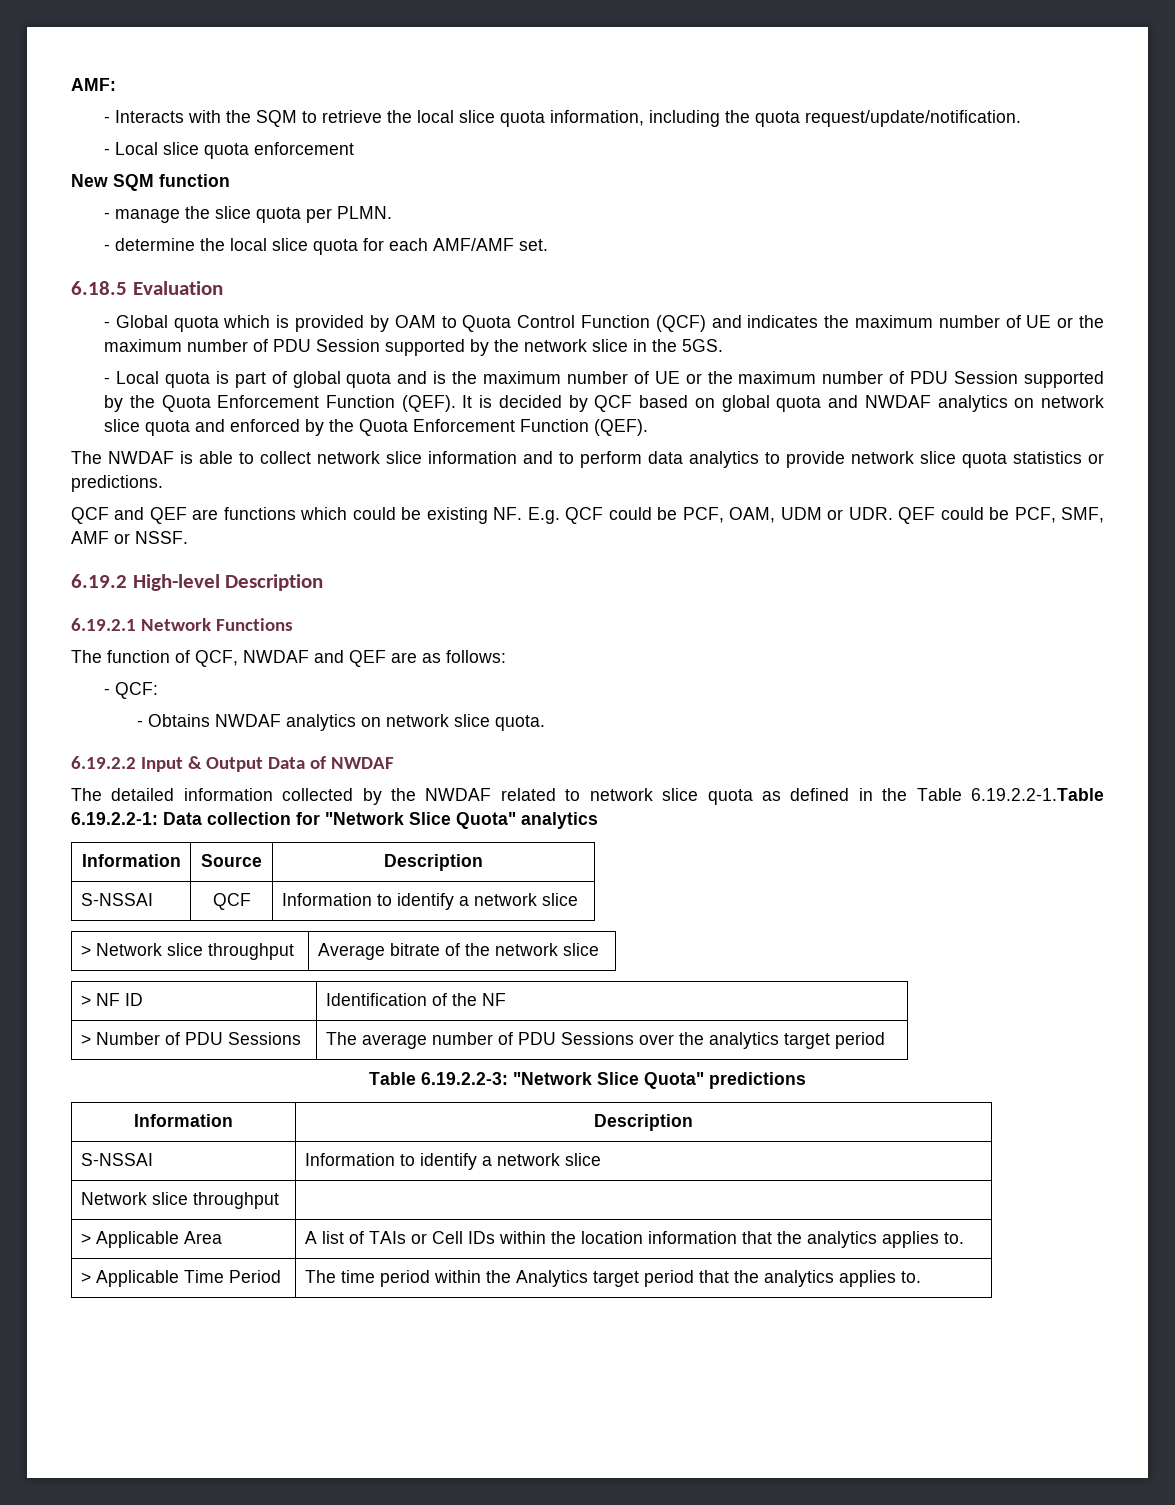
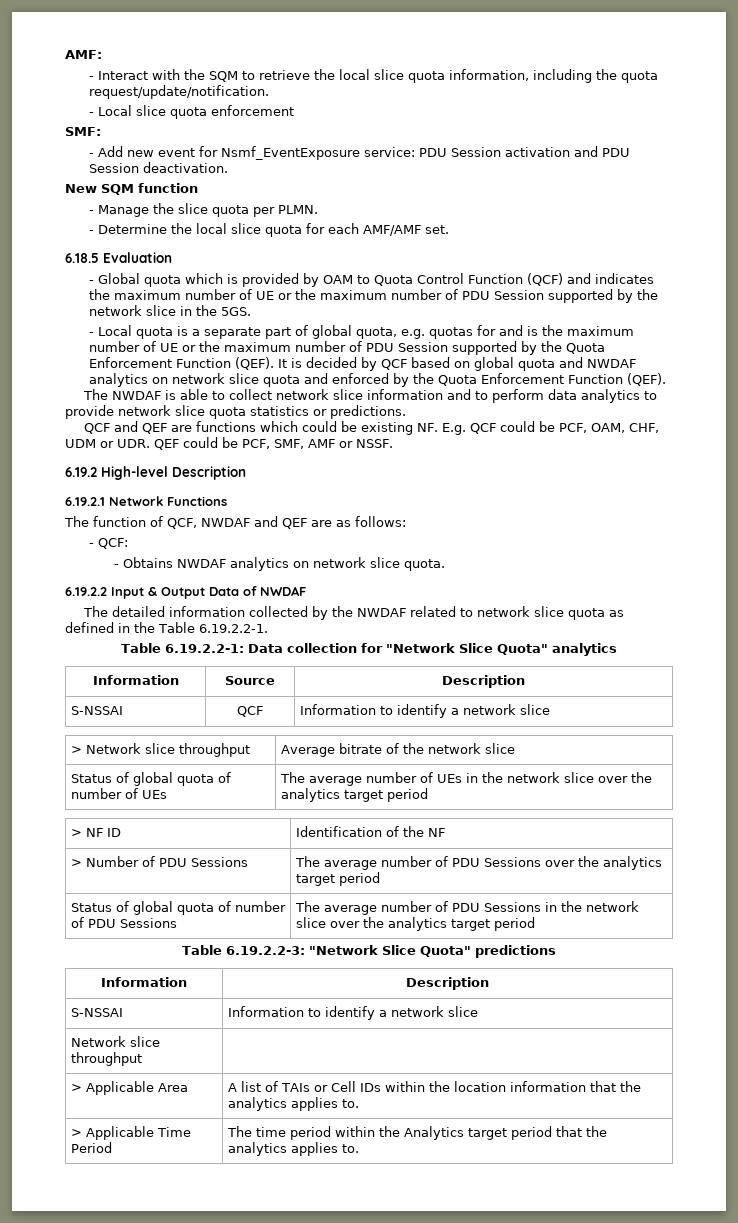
- - Interacts with the SQM to retrieve the local slice quota information, including the quota request/update/notification.
+ - Interact with the SQM to retrieve the local slice quota information, including the quota request/update/notification.
+ SMF:
+ - Add new event for Nsmf_EventExposure service: PDU Session activation and PDU Session deactivation.
- - manage the slice quota per PLMN.
+ - Manage the slice quota per PLMN.
- - determine the local slice quota for each AMF/AMF set.
+ - Determine the local slice quota for each AMF/AMF set.
- - Local quota is part of global quota and is the maximum number of UE or the maximum number of PDU Session supported by the Quota Enforcement Function (QEF).
+ - Local quota is a separate part of global quota, e.g. quotas for and is the maximum number of UE or the maximum number of PDU Session supported by the Quota Enforcement Function (QEF).
- QCF and QEF are functions which could be existing NF. E.g. QCF could be PCF, OAM, UDM or UDR. QEF could be PCF, SMF, AMF or NSSF.
+ QCF and QEF are functions which could be existing NF. E.g. QCF could be PCF, OAM, CHF, UDM or UDR. QEF could be PCF, SMF, AMF or NSSF.
- The detailed information collected by the NWDAF related to network slice quota as defined in the Table 6.19.2.2-1.Table 6.19.2.2-1: Data collection for "Network Slice Quota" analytics
+ The detailed information collected by the NWDAF related to network slice quota as defined in the Table 6.19.2.2-1.
+ Table 6.19.2.2-1: Data collection for "Network Slice Quota" analytics
+ Status of global quota of number of UEs | The average number of UEs in the network slice over the analytics target period
+ Status of global quota of number of PDU Sessions | The average number of PDU Sessions in the network slice over the analytics target period

